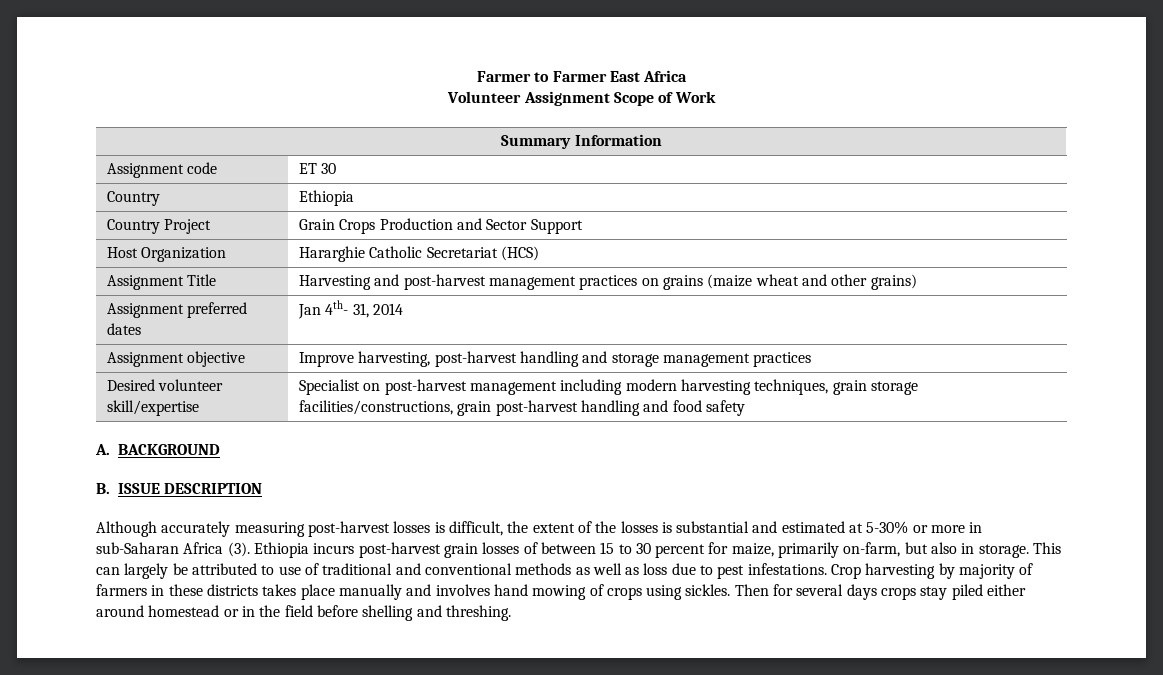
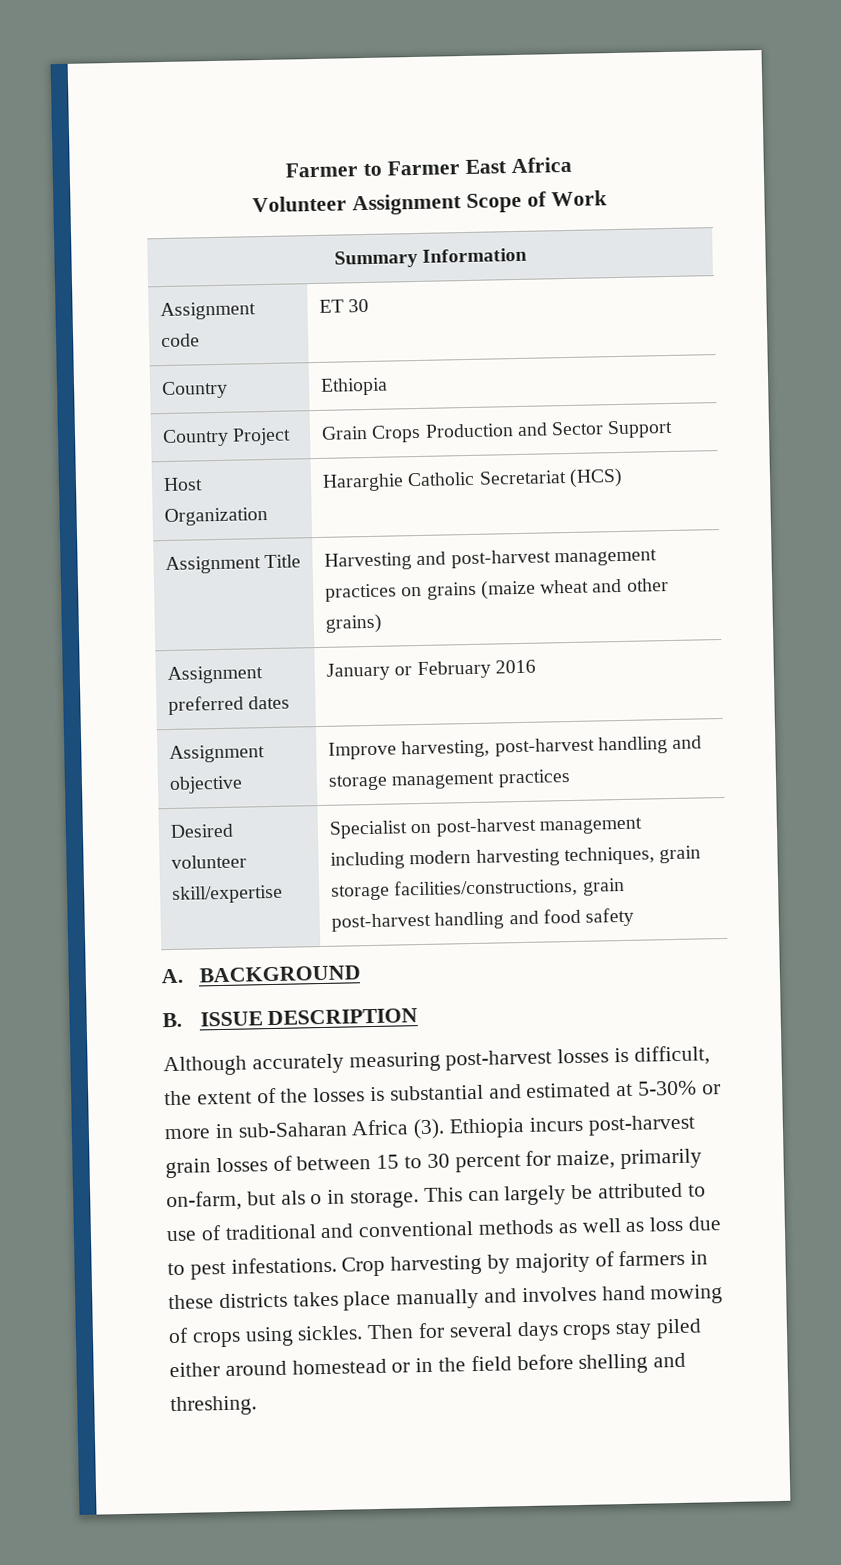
- Assignment preferred dates | Jan 4th- 31, 2014
+ Assignment preferred dates | January or February 2016
- Ethiopia incurs post-harvest grain losses of between 15 to 30 percent for maize, primarily on-farm, but also in storage.
+ Ethiopia incurs post-harvest grain losses of between 15 to 30 percent for maize, primarily on-farm, but als o in storage.

